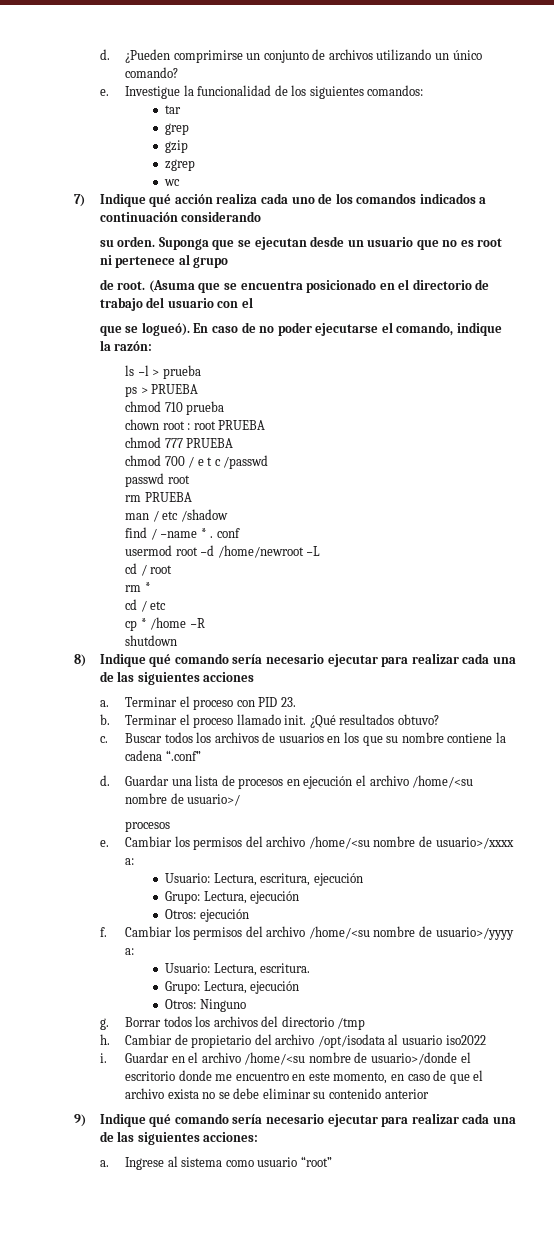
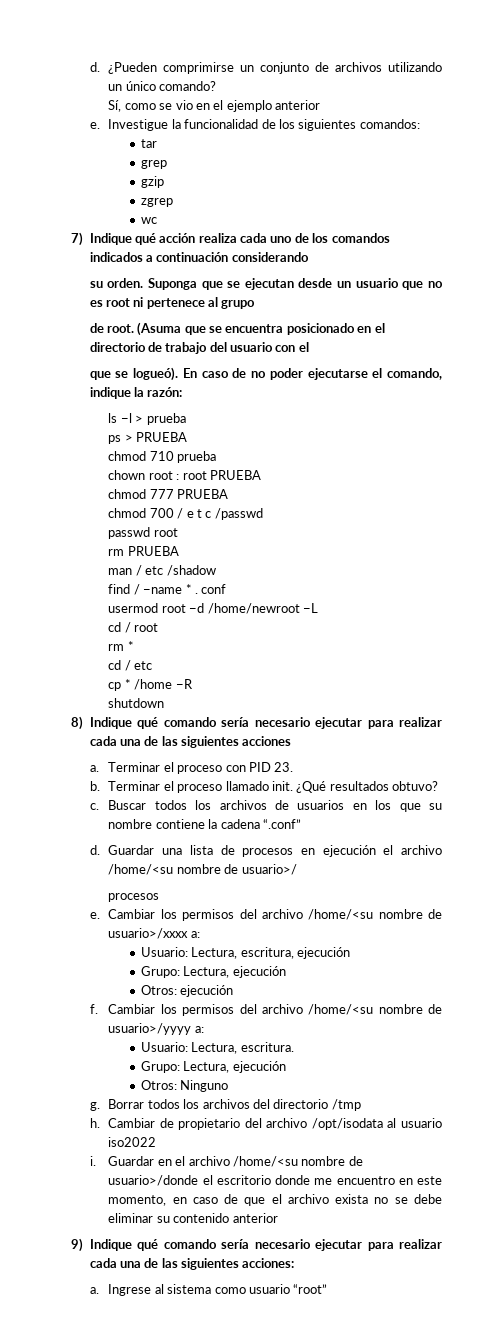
+ Sí, como se vio en el ejemplo anterior

